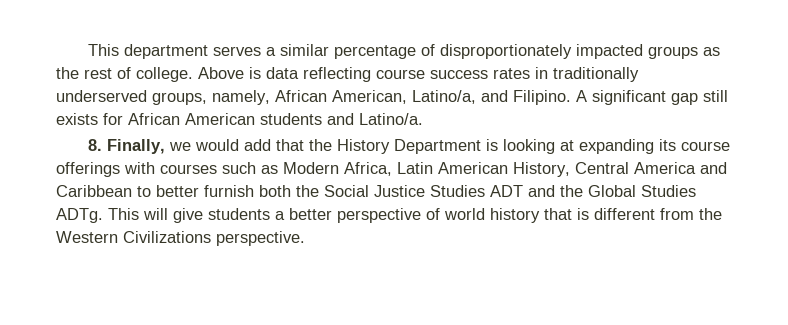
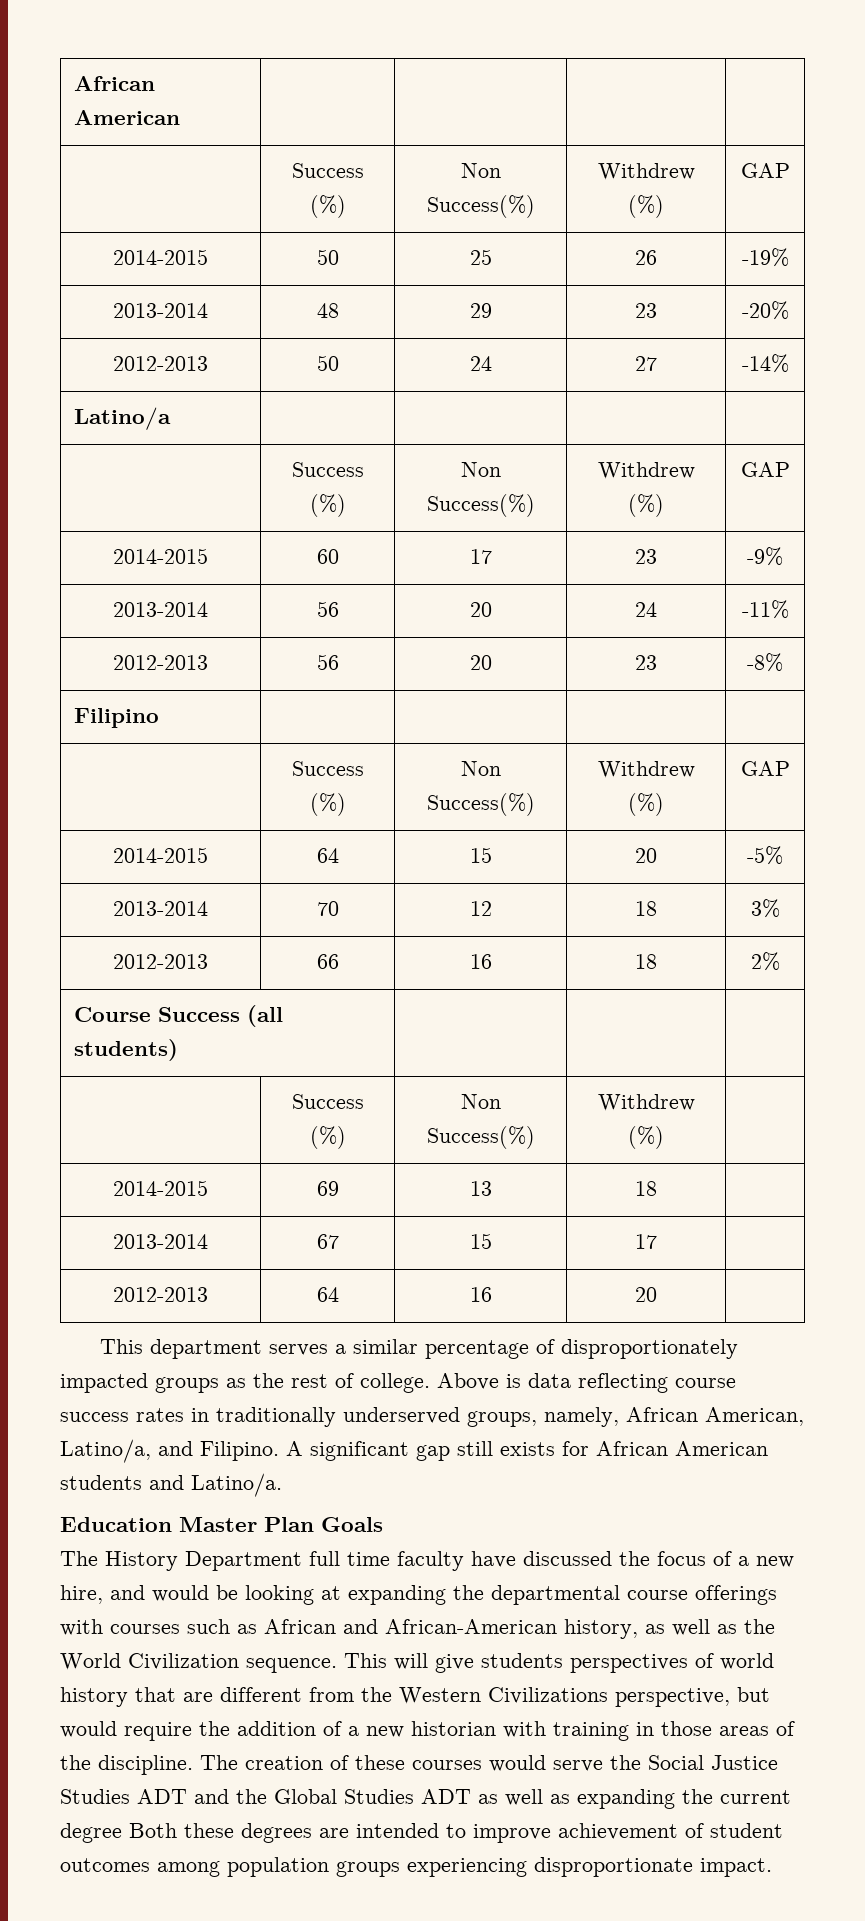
+ African American | | | |
+ | Success (%) | Non Success(%) | Withdrew (%) | GAP
+ 2014-2015 | 50 | 25 | 26 | -19%
+ 2013-2014 | 48 | 29 | 23 | -20%
+ 2012-2013 | 50 | 24 | 27 | -14%
+ Latino/a | | | |
+ | Success (%) | Non Success(%) | Withdrew (%) | GAP
+ 2014-2015 | 60 | 17 | 23 | -9%
+ 2013-2014 | 56 | 20 | 24 | -11%
+ 2012-2013 | 56 | 20 | 23 | -8%
+ Filipino | | | |
+ | Success (%) | Non Success(%) | Withdrew (%) | GAP
+ 2014-2015 | 64 | 15 | 20 | -5%
+ 2013-2014 | 70 | 12 | 18 | 3%
+ 2012-2013 | 66 | 16 | 18 | 2%
+ Course Success (all students) | | |
+ | Success (%) | Non Success(%) | Withdrew (%) |
+ 2014-2015 | 69 | 13 | 18 |
+ 2013-2014 | 67 | 15 | 17 |
+ 2012-2013 | 64 | 16 | 20 |
- 8. Finally, we would add that the History Department is looking at expanding its course offerings with courses such as Modern Africa, Latin American History, Central America and Caribbean to better furnish both the Social Justice Studies ADT and the Global Studies ADTg. This will give students a better perspective of world history that is different from the Western Civilizations perspective.
+ Education Master Plan Goals
+ The History Department full time faculty have discussed the focus of a new hire, and would be looking at expanding the departmental course offerings with courses such as African and African-American history, as well as the World Civilization sequence. This will give students perspectives of world history that are different from the Western Civilizations perspective, but would require the addition of a new historian with training in those areas of the discipline. The creation of these courses would serve the Social Justice Studies ADT and the Global Studies ADT as well as expanding the current degree Both these degrees are intended to improve achievement of student outcomes among population groups experiencing disproportionate impact.

